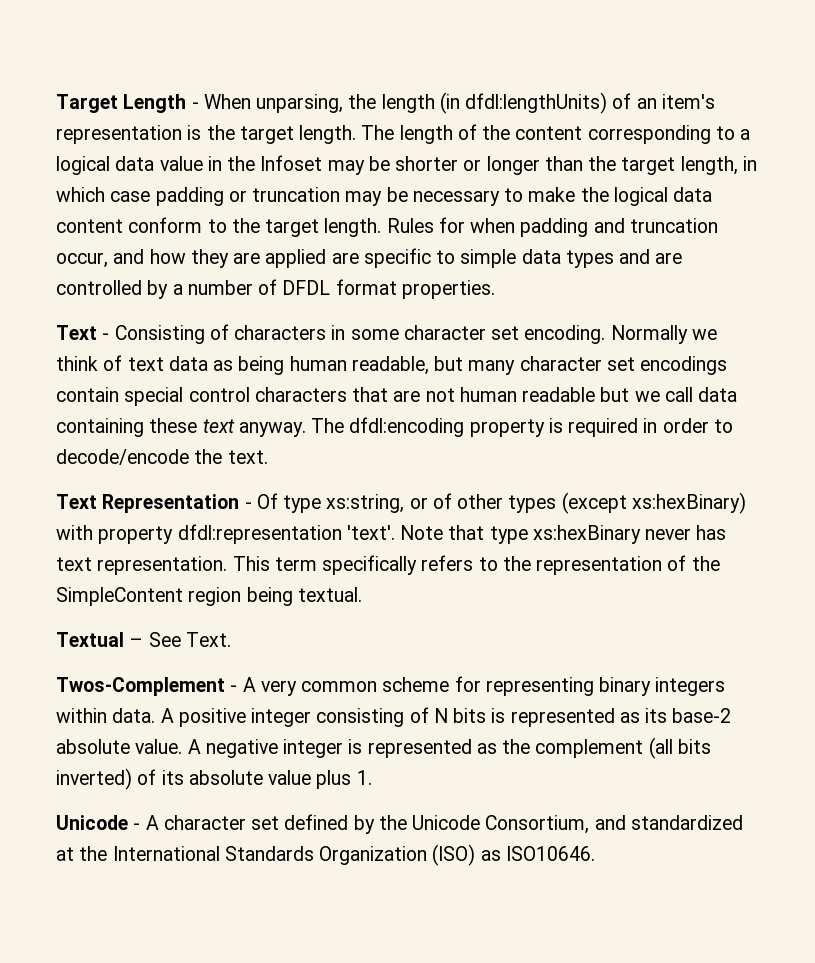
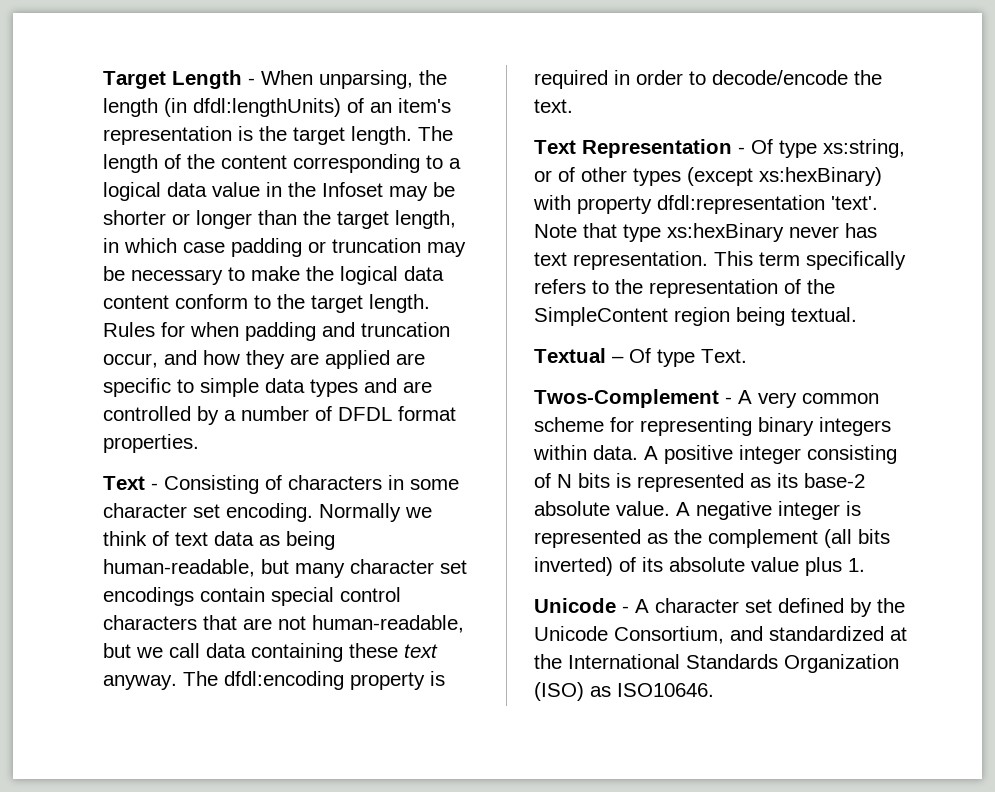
- Normally we think of text data as being human readable, but many character set encodings contain special control characters that are not human readable but we call data containing these text anyway.
+ Normally we think of text data as being human-readable, but many character set encodings contain special control characters that are not human-readable, but we call data containing these text anyway.
- Textual – See Text.
+ Textual – Of type Text.

